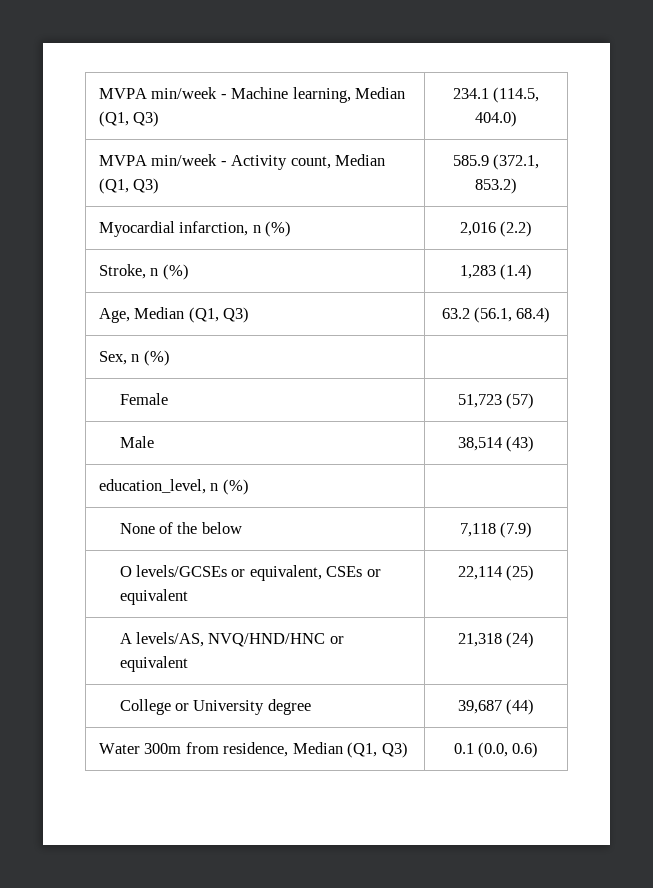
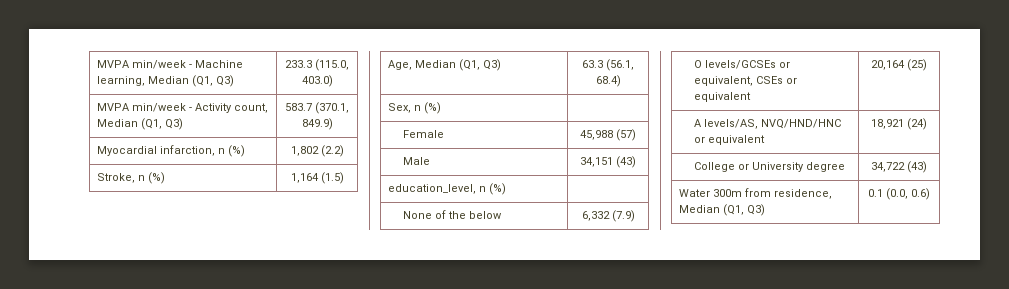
- MVPA min/week - Machine learning, Median (Q1, Q3) | 234.1 (114.5, 404.0)
+ MVPA min/week - Machine learning, Median (Q1, Q3) | 233.3 (115.0, 403.0)
- MVPA min/week - Activity count, Median (Q1, Q3) | 585.9 (372.1, 853.2)
+ MVPA min/week - Activity count, Median (Q1, Q3) | 583.7 (370.1, 849.9)
- Myocardial infarction, n (%) | 2,016 (2.2)
+ Myocardial infarction, n (%) | 1,802 (2.2)
- Stroke, n (%) | 1,283 (1.4)
+ Stroke, n (%) | 1,164 (1.5)
- Age, Median (Q1, Q3) | 63.2 (56.1, 68.4)
+ Age, Median (Q1, Q3) | 63.3 (56.1, 68.4)
- Female | 51,723 (57)
+ Female | 45,988 (57)
- Male | 38,514 (43)
+ Male | 34,151 (43)
- None of the below | 7,118 (7.9)
+ None of the below | 6,332 (7.9)
- O levels/GCSEs or equivalent, CSEs or equivalent | 22,114 (25)
+ O levels/GCSEs or equivalent, CSEs or equivalent | 20,164 (25)
- A levels/AS, NVQ/HND/HNC or equivalent | 21,318 (24)
+ A levels/AS, NVQ/HND/HNC or equivalent | 18,921 (24)
- College or University degree | 39,687 (44)
+ College or University degree | 34,722 (43)

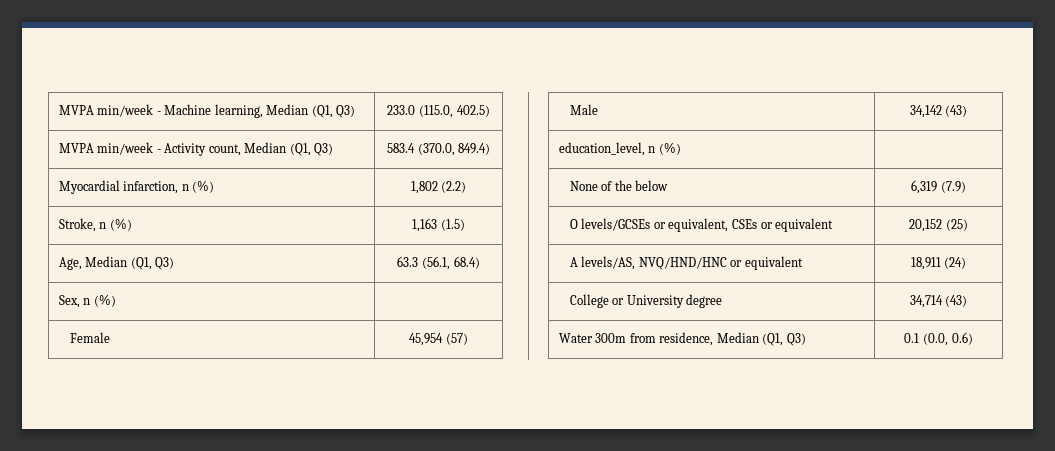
- MVPA min/week - Machine learning, Median (Q1, Q3) | 233.3 (115.0, 403.0)
+ MVPA min/week - Machine learning, Median (Q1, Q3) | 233.0 (115.0, 402.5)
- MVPA min/week - Activity count, Median (Q1, Q3) | 583.7 (370.1, 849.9)
+ MVPA min/week - Activity count, Median (Q1, Q3) | 583.4 (370.0, 849.4)
- Stroke, n (%) | 1,164 (1.5)
+ Stroke, n (%) | 1,163 (1.5)
- Female | 45,988 (57)
+ Female | 45,954 (57)
- Male | 34,151 (43)
+ Male | 34,142 (43)
- None of the below | 6,332 (7.9)
+ None of the below | 6,319 (7.9)
- O levels/GCSEs or equivalent, CSEs or equivalent | 20,164 (25)
+ O levels/GCSEs or equivalent, CSEs or equivalent | 20,152 (25)
- A levels/AS, NVQ/HND/HNC or equivalent | 18,921 (24)
+ A levels/AS, NVQ/HND/HNC or equivalent | 18,911 (24)
- College or University degree | 34,722 (43)
+ College or University degree | 34,714 (43)

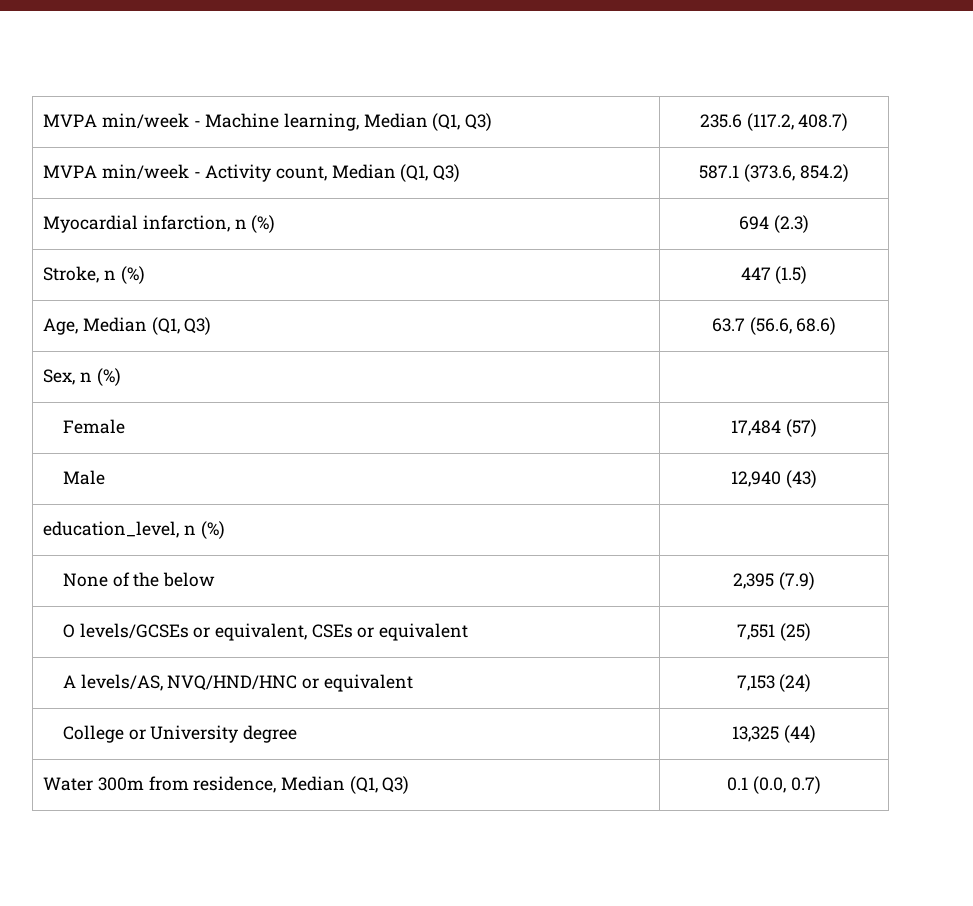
- MVPA min/week - Machine learning, Median (Q1, Q3) | 233.0 (115.0, 402.5)
+ MVPA min/week - Machine learning, Median (Q1, Q3) | 235.6 (117.2, 408.7)
- MVPA min/week - Activity count, Median (Q1, Q3) | 583.4 (370.0, 849.4)
+ MVPA min/week - Activity count, Median (Q1, Q3) | 587.1 (373.6, 854.2)
- Myocardial infarction, n (%) | 1,802 (2.2)
+ Myocardial infarction, n (%) | 694 (2.3)
- Stroke, n (%) | 1,163 (1.5)
+ Stroke, n (%) | 447 (1.5)
- Age, Median (Q1, Q3) | 63.3 (56.1, 68.4)
+ Age, Median (Q1, Q3) | 63.7 (56.6, 68.6)
- Female | 45,954 (57)
+ Female | 17,484 (57)
- Male | 34,142 (43)
+ Male | 12,940 (43)
- None of the below | 6,319 (7.9)
+ None of the below | 2,395 (7.9)
- O levels/GCSEs or equivalent, CSEs or equivalent | 20,152 (25)
+ O levels/GCSEs or equivalent, CSEs or equivalent | 7,551 (25)
- A levels/AS, NVQ/HND/HNC or equivalent | 18,911 (24)
+ A levels/AS, NVQ/HND/HNC or equivalent | 7,153 (24)
- College or University degree | 34,714 (43)
+ College or University degree | 13,325 (44)
- Water 300m from residence, Median (Q1, Q3) | 0.1 (0.0, 0.6)
+ Water 300m from residence, Median (Q1, Q3) | 0.1 (0.0, 0.7)

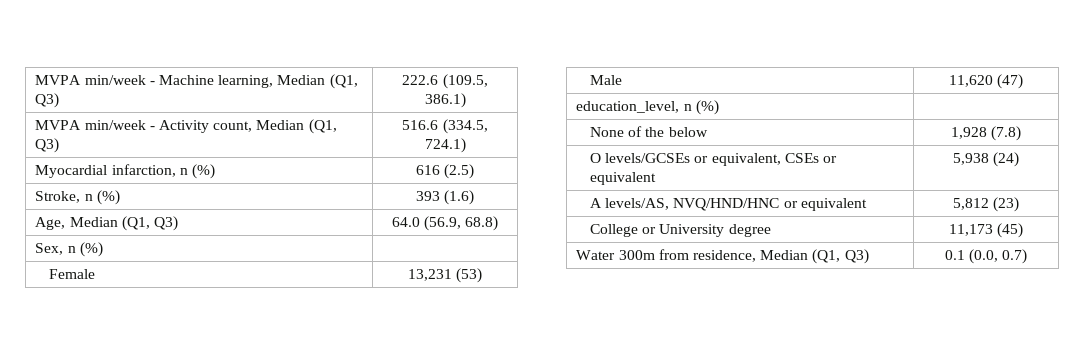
- MVPA min/week - Machine learning, Median (Q1, Q3) | 235.6 (117.2, 408.7)
+ MVPA min/week - Machine learning, Median (Q1, Q3) | 222.6 (109.5, 386.1)
- MVPA min/week - Activity count, Median (Q1, Q3) | 587.1 (373.6, 854.2)
+ MVPA min/week - Activity count, Median (Q1, Q3) | 516.6 (334.5, 724.1)
- Myocardial infarction, n (%) | 694 (2.3)
+ Myocardial infarction, n (%) | 616 (2.5)
- Stroke, n (%) | 447 (1.5)
+ Stroke, n (%) | 393 (1.6)
- Age, Median (Q1, Q3) | 63.7 (56.6, 68.6)
+ Age, Median (Q1, Q3) | 64.0 (56.9, 68.8)
- Female | 17,484 (57)
+ Female | 13,231 (53)
- Male | 12,940 (43)
+ Male | 11,620 (47)
- None of the below | 2,395 (7.9)
+ None of the below | 1,928 (7.8)
- O levels/GCSEs or equivalent, CSEs or equivalent | 7,551 (25)
+ O levels/GCSEs or equivalent, CSEs or equivalent | 5,938 (24)
- A levels/AS, NVQ/HND/HNC or equivalent | 7,153 (24)
+ A levels/AS, NVQ/HND/HNC or equivalent | 5,812 (23)
- College or University degree | 13,325 (44)
+ College or University degree | 11,173 (45)

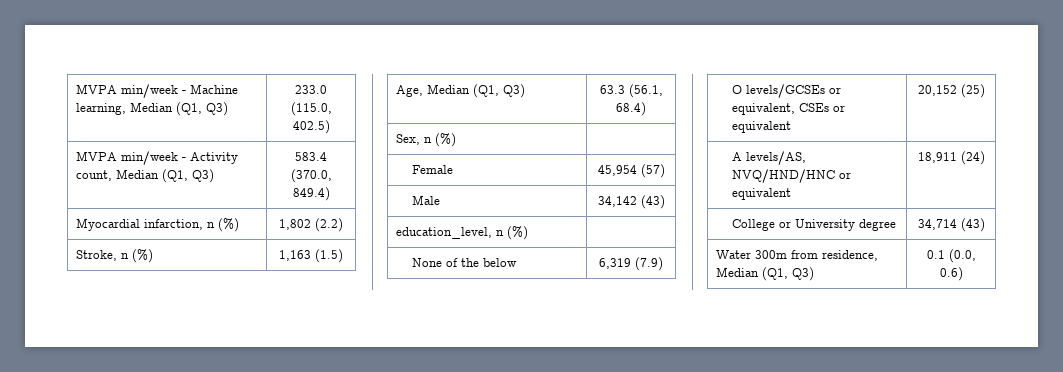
- MVPA min/week - Machine learning, Median (Q1, Q3) | 222.6 (109.5, 386.1)
+ MVPA min/week - Machine learning, Median (Q1, Q3) | 233.0 (115.0, 402.5)
- MVPA min/week - Activity count, Median (Q1, Q3) | 516.6 (334.5, 724.1)
+ MVPA min/week - Activity count, Median (Q1, Q3) | 583.4 (370.0, 849.4)
- Myocardial infarction, n (%) | 616 (2.5)
+ Myocardial infarction, n (%) | 1,802 (2.2)
- Stroke, n (%) | 393 (1.6)
+ Stroke, n (%) | 1,163 (1.5)
- Age, Median (Q1, Q3) | 64.0 (56.9, 68.8)
+ Age, Median (Q1, Q3) | 63.3 (56.1, 68.4)
- Female | 13,231 (53)
+ Female | 45,954 (57)
- Male | 11,620 (47)
+ Male | 34,142 (43)
- None of the below | 1,928 (7.8)
+ None of the below | 6,319 (7.9)
- O levels/GCSEs or equivalent, CSEs or equivalent | 5,938 (24)
+ O levels/GCSEs or equivalent, CSEs or equivalent | 20,152 (25)
- A levels/AS, NVQ/HND/HNC or equivalent | 5,812 (23)
+ A levels/AS, NVQ/HND/HNC or equivalent | 18,911 (24)
- College or University degree | 11,173 (45)
+ College or University degree | 34,714 (43)
- Water 300m from residence, Median (Q1, Q3) | 0.1 (0.0, 0.7)
+ Water 300m from residence, Median (Q1, Q3) | 0.1 (0.0, 0.6)

